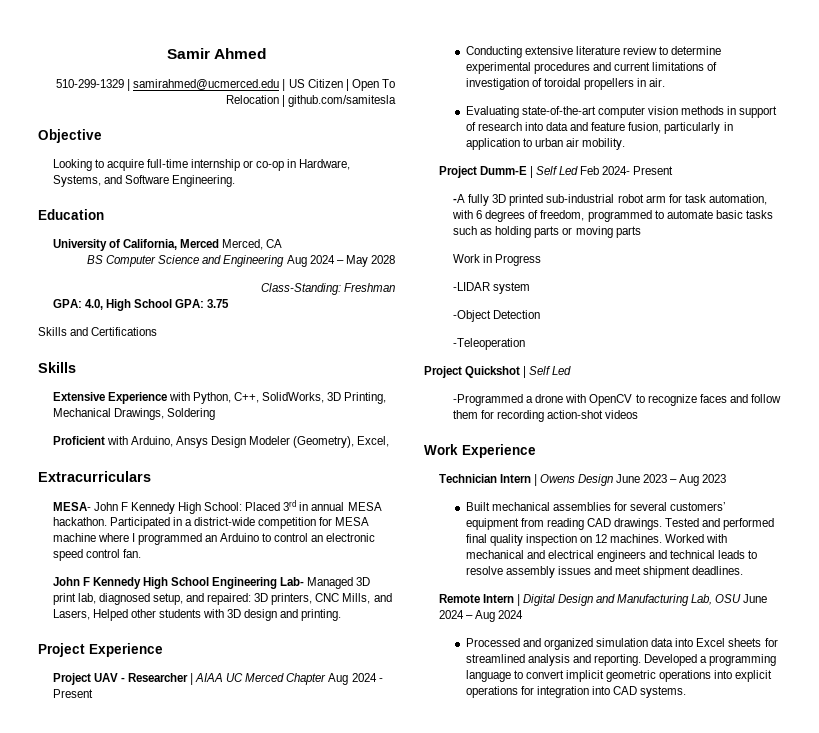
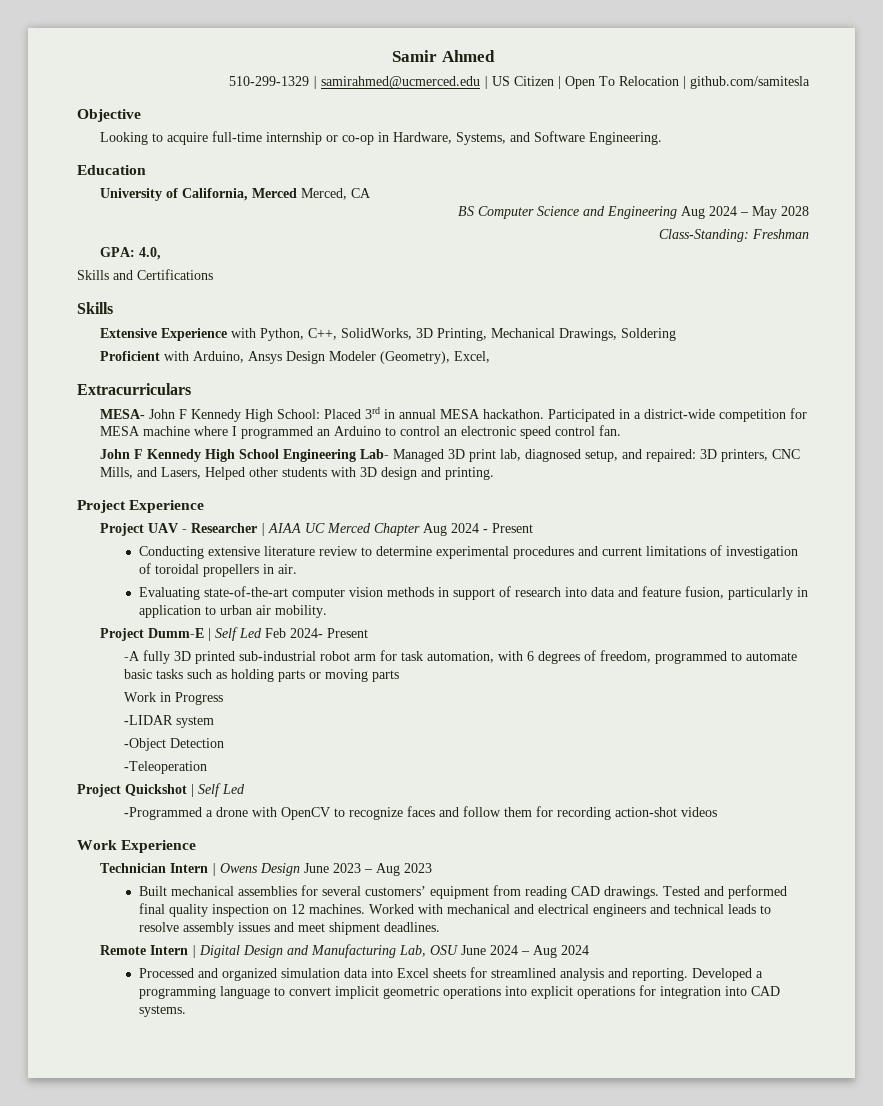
- GPA: 4.0, High School GPA: 3.75
+ GPA: 4.0,

